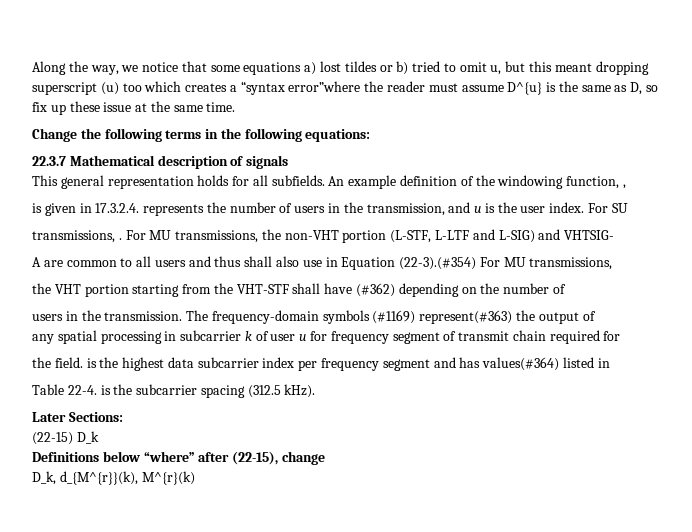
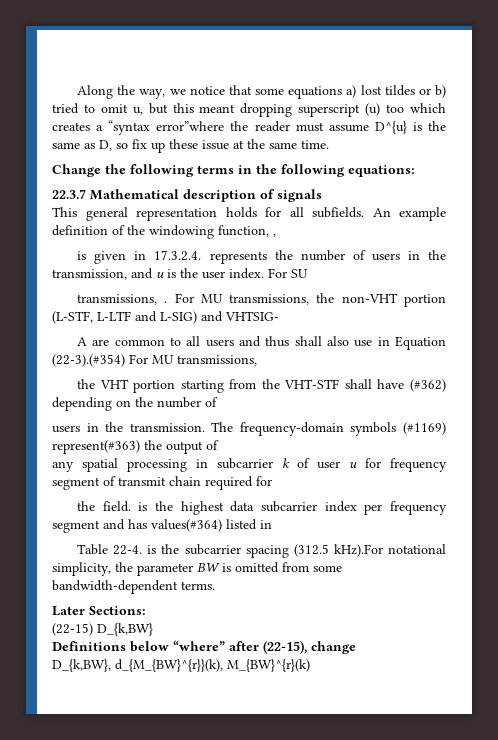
- Table 22-4. is the subcarrier spacing (312.5 kHz).
+ Table 22-4. is the subcarrier spacing (312.5 kHz).For notational simplicity, the parameter BW is omitted from some bandwidth-dependent terms.
- (22-15) D_k
+ (22-15) D_{k,BW}
- D_k, d_{M^{r}}(k), M^{r}(k)
+ D_{k,BW}, d_{M_{BW}^{r}}(k), M_{BW}^{r}(k)

